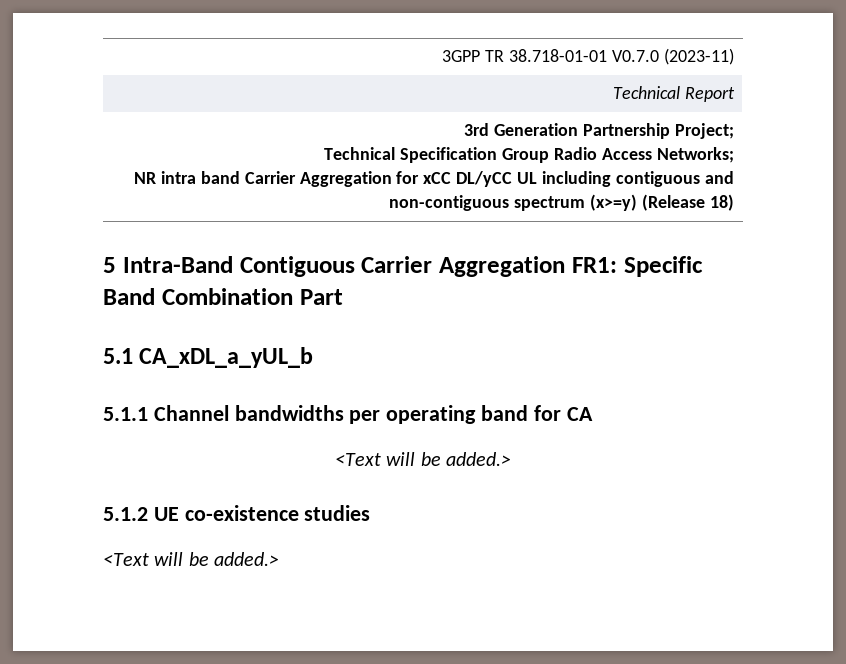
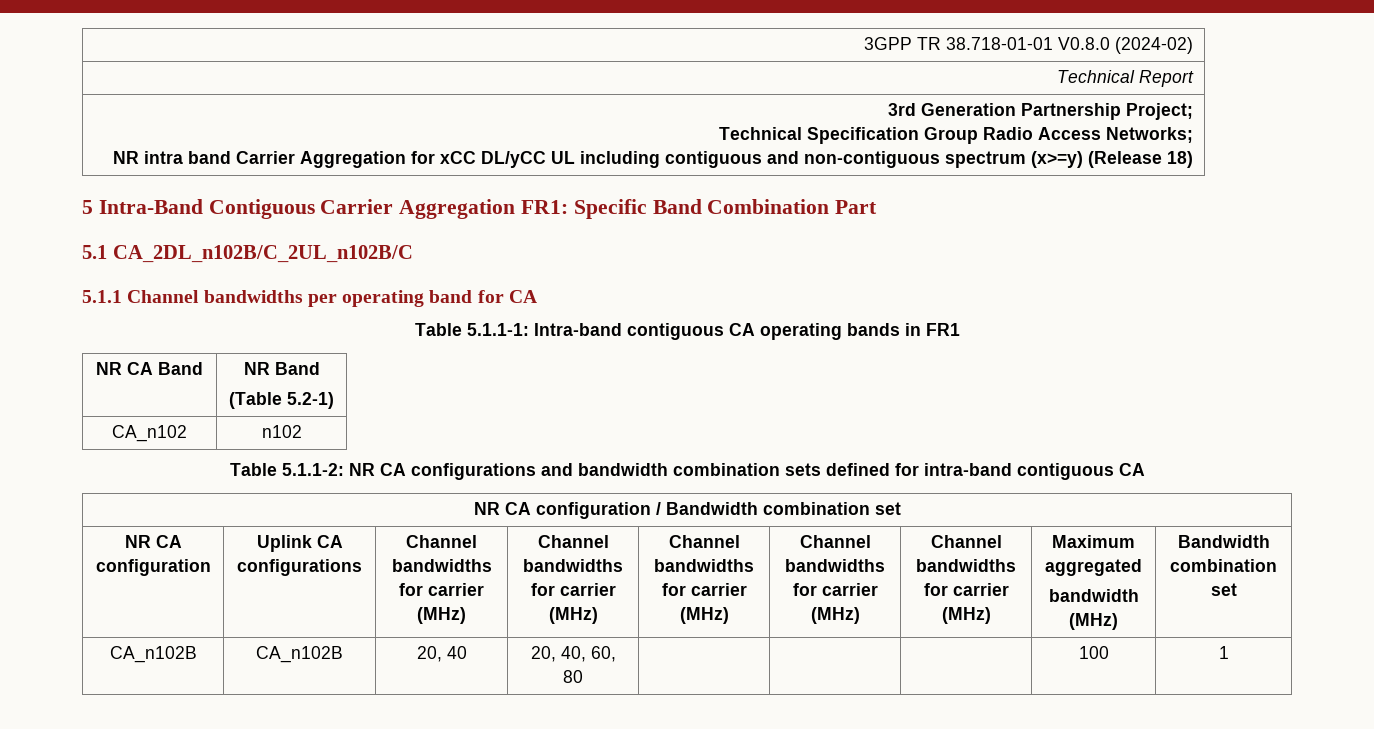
- 3GPP TR 38.718-01-01 V0.7.0 (2023-11)
+ 3GPP TR 38.718-01-01 V0.8.0 (2024-02)
- 5.1 CA_xDL_a_yUL_b
+ 5.1 CA_2DL_n102B/C_2UL_n102B/C
  5.1.1 Channel bandwidths per operating band for CA
- <Text will be added.>
- 5.1.2 UE co-existence studies
- <Text will be added.>
+ Table 5.1.1-1: Intra-band contiguous CA operating bands in FR1
+ NR CA Band | NR Band
+ (Table 5.2-1)
+ CA_n102 | n102
+ Table 5.1.1-2: NR CA configurations and bandwidth combination sets defined for intra-band contiguous CA
+ NR CA configuration / Bandwidth combination set
+ NR CA configuration | Uplink CA configurations | Channel bandwidths for carrier (MHz) | Channel bandwidths for carrier (MHz) | Channel bandwidths for carrier (MHz) | Channel bandwidths for carrier (MHz) | Channel bandwidths for carrier (MHz) | Maximum aggregated
+ bandwidth (MHz) | Bandwidth combination set
+ CA_n102B | CA_n102B | 20, 40 | 20, 40, 60, 80 | | | | 100 | 1

